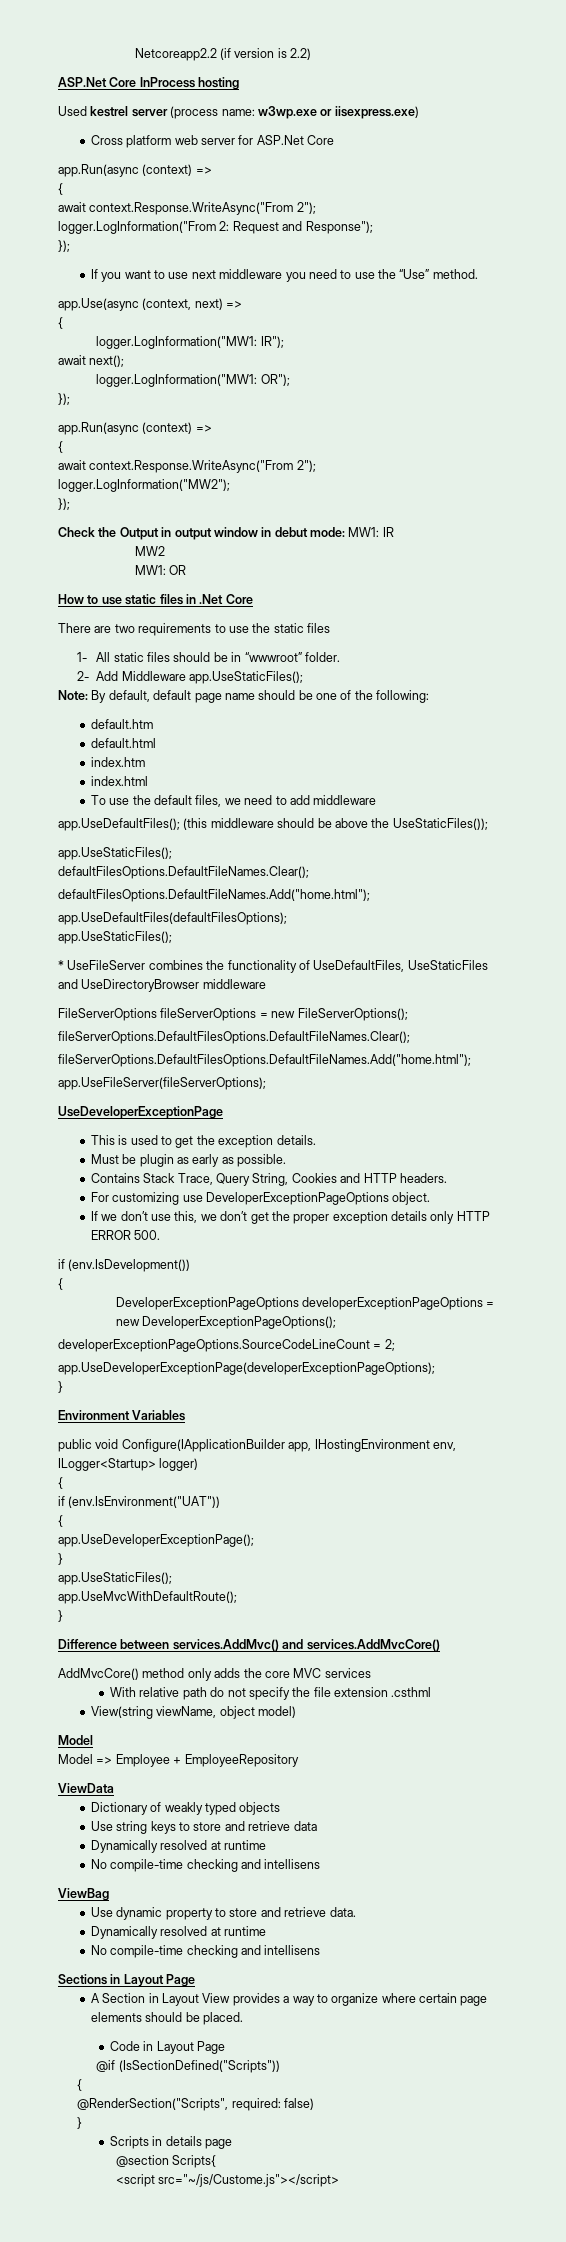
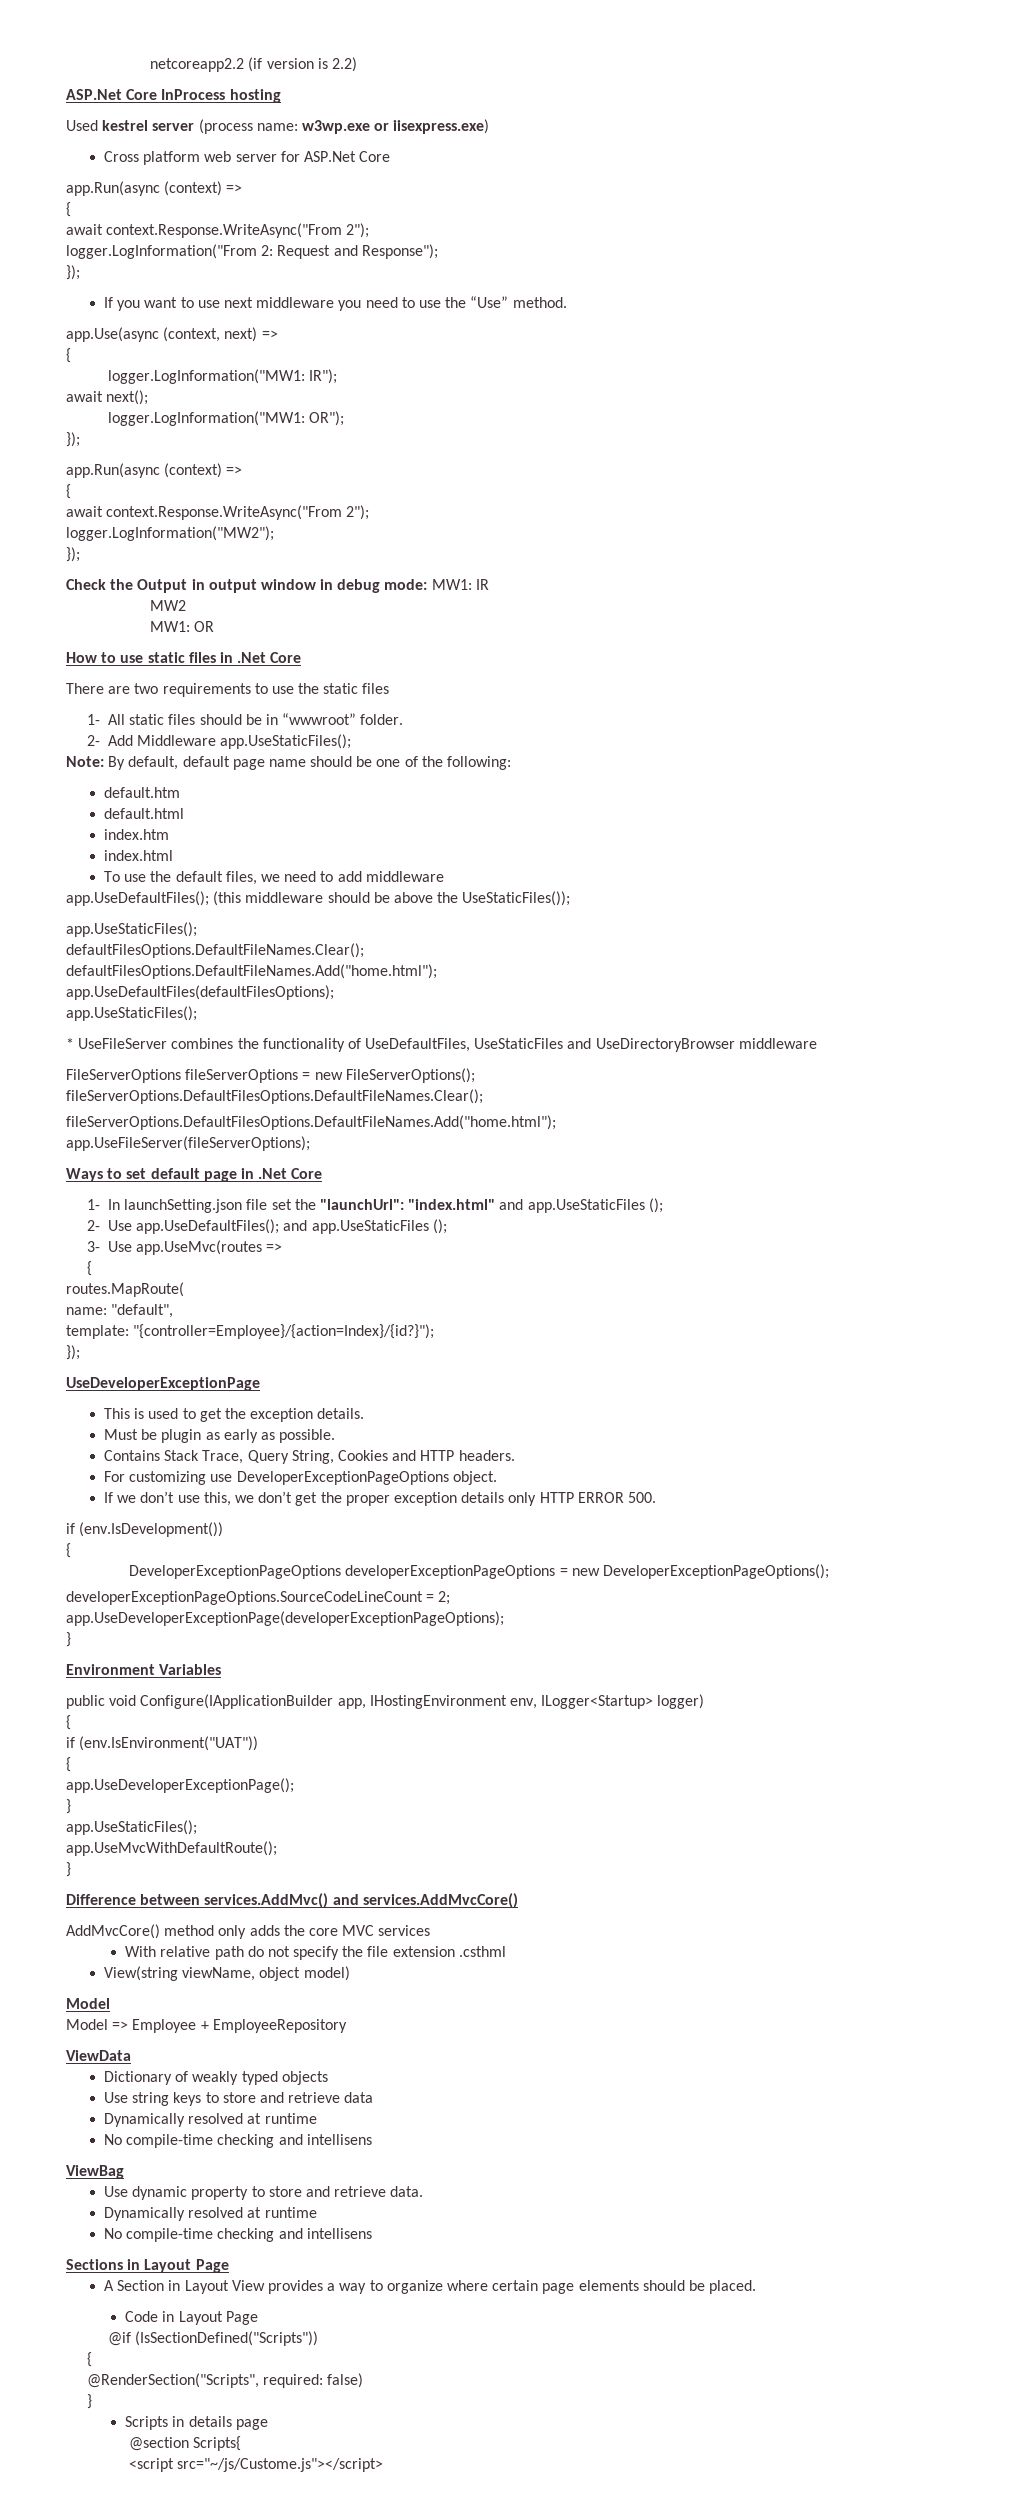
- Netcoreapp2.2 (if version is 2.2)
+ netcoreapp2.2 (if version is 2.2)
- Check the Output in output window in debut mode: MW1: IR
+ Check the Output in output window in debug mode: MW1: IR
+ Ways to set default page in .Net Core
+ 1- In launchSetting.json file set the "launchUrl": "index.html" and app.UseStaticFiles ();
+ 2- Use app.UseDefaultFiles(); and app.UseStaticFiles ();
+ 3- Use app.UseMvc(routes =>
+ {
+ routes.MapRoute(
+ name: "default",
+ template: "{controller=Employee}/{action=Index}/{id?}");
+ });

